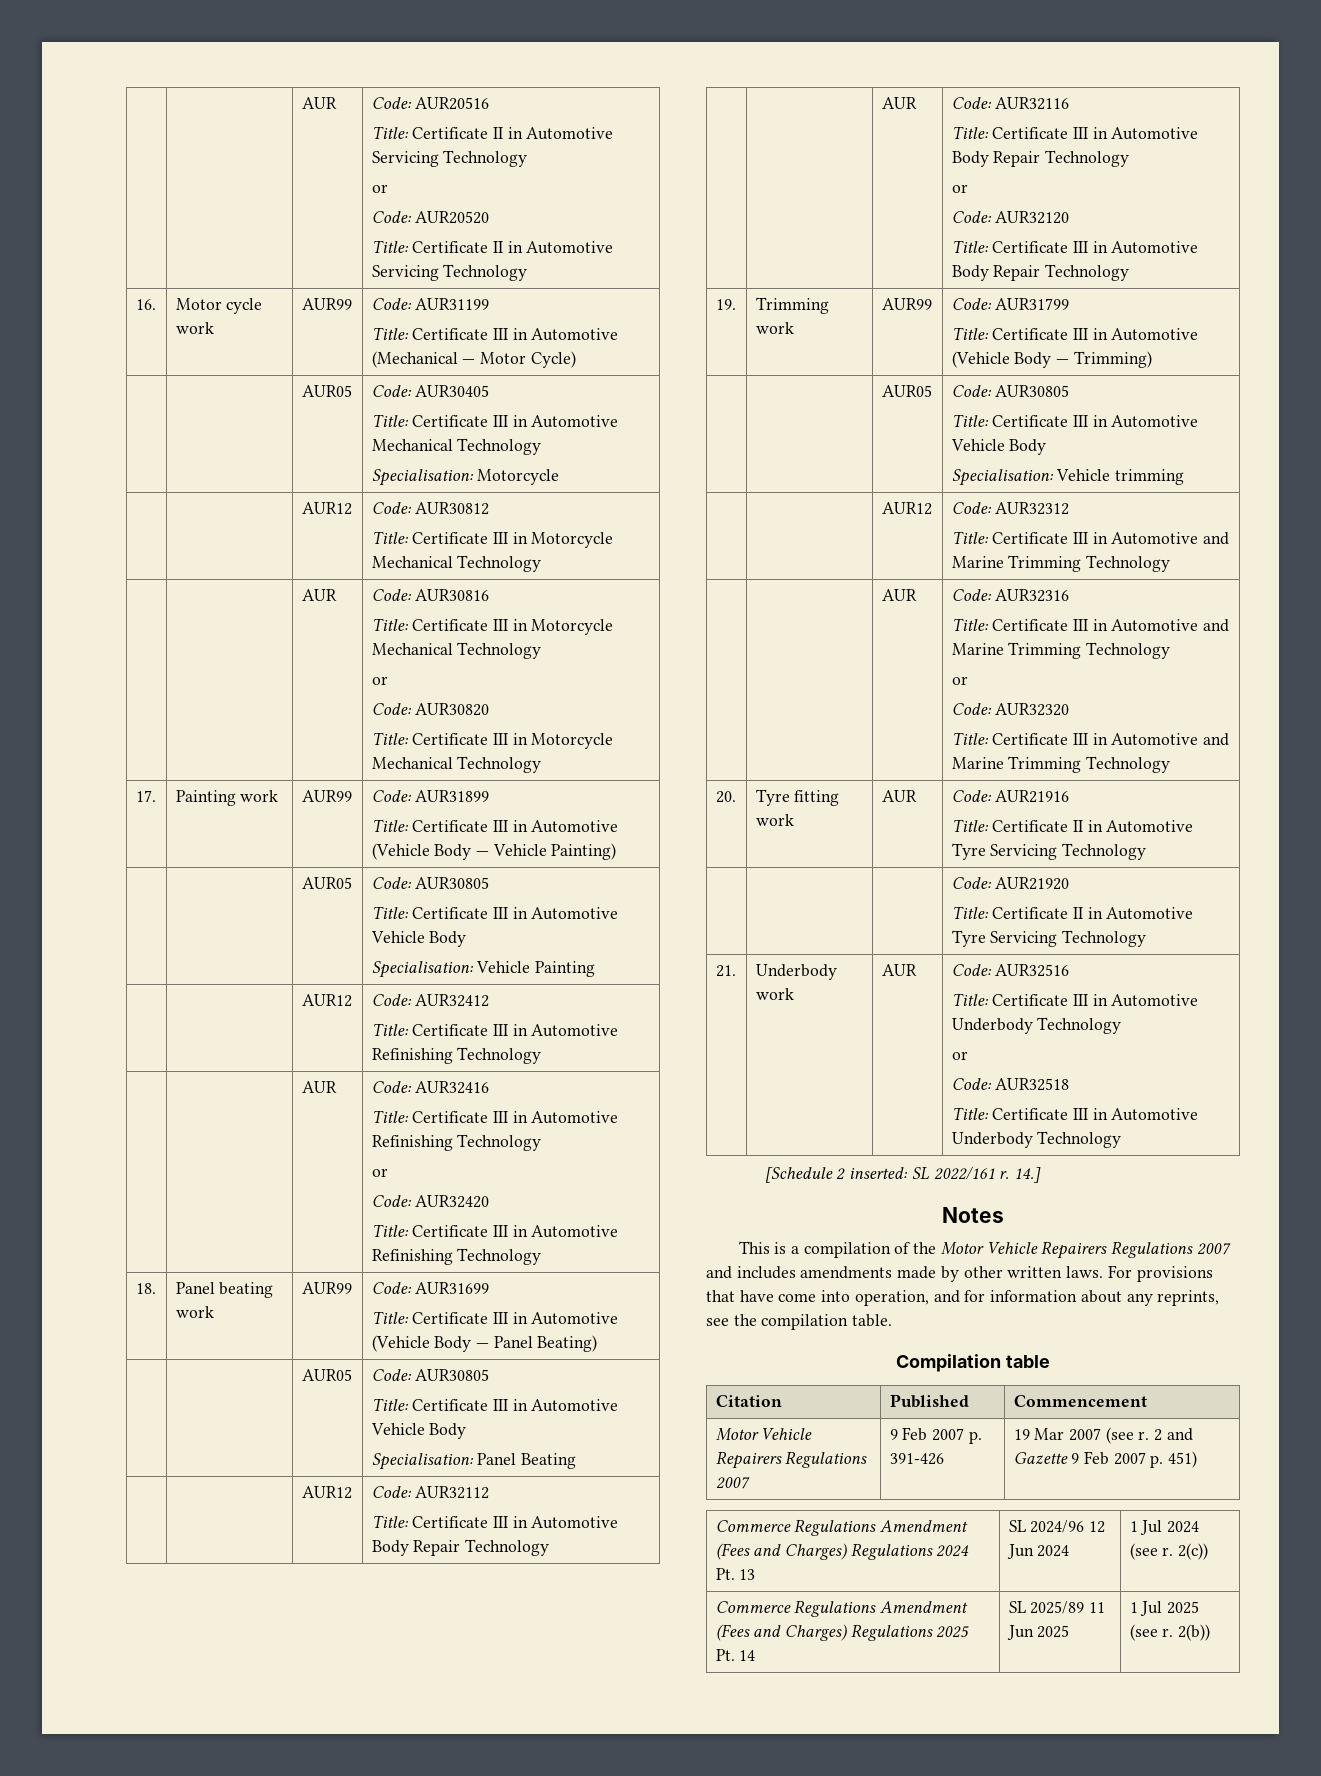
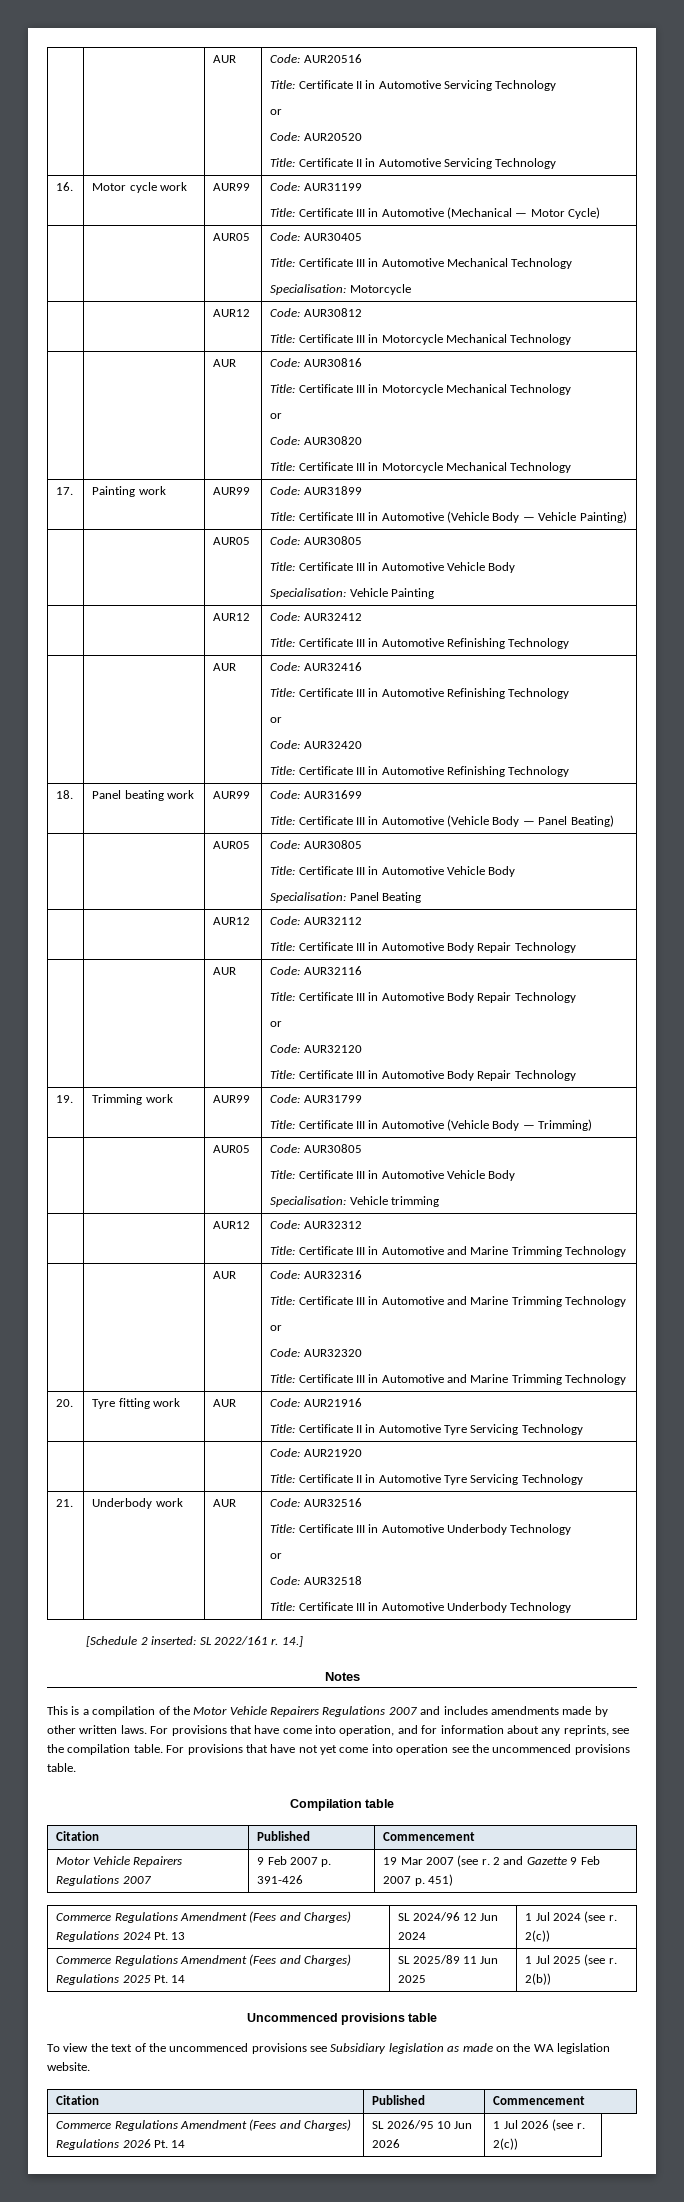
+ For provisions that have not yet come into operation see the uncommenced provisions table.
+ Uncommenced provisions table
+ To view the text of the uncommenced provisions see Subsidiary legislation as made on the WA legislation website.
+ Citation | Published | Commencement
+ Commerce Regulations Amendment (Fees and Charges) Regulations 2026 Pt. 14 | SL 2026/95 10 Jun 2026 | 1 Jul 2026 (see r. 2(c))

